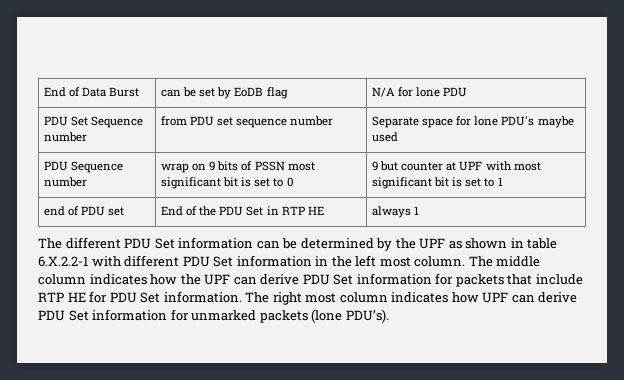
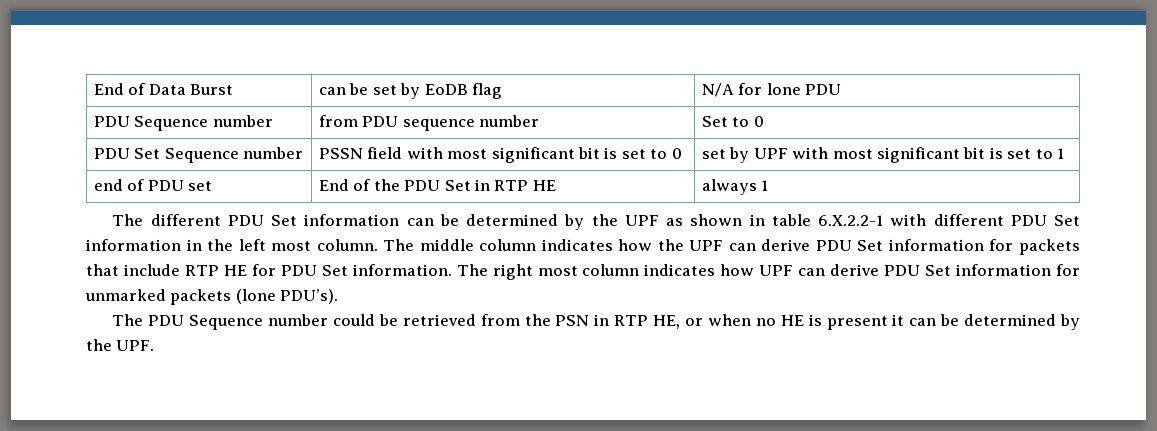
- PDU Set Sequence number | from PDU set sequence number | Separate space for lone PDU's maybe used
- PDU Sequence number | wrap on 9 bits of PSSN most significant bit is set to 0 | 9 but counter at UPF with most significant bit is set to 1
+ PDU Sequence number | from PDU sequence number | Set to 0
+ PDU Set Sequence number | PSSN field with most significant bit is set to 0 | set by UPF with most significant bit is set to 1
+ The PDU Sequence number could be retrieved from the PSN in RTP HE, or when no HE is present it can be determined by the UPF.

